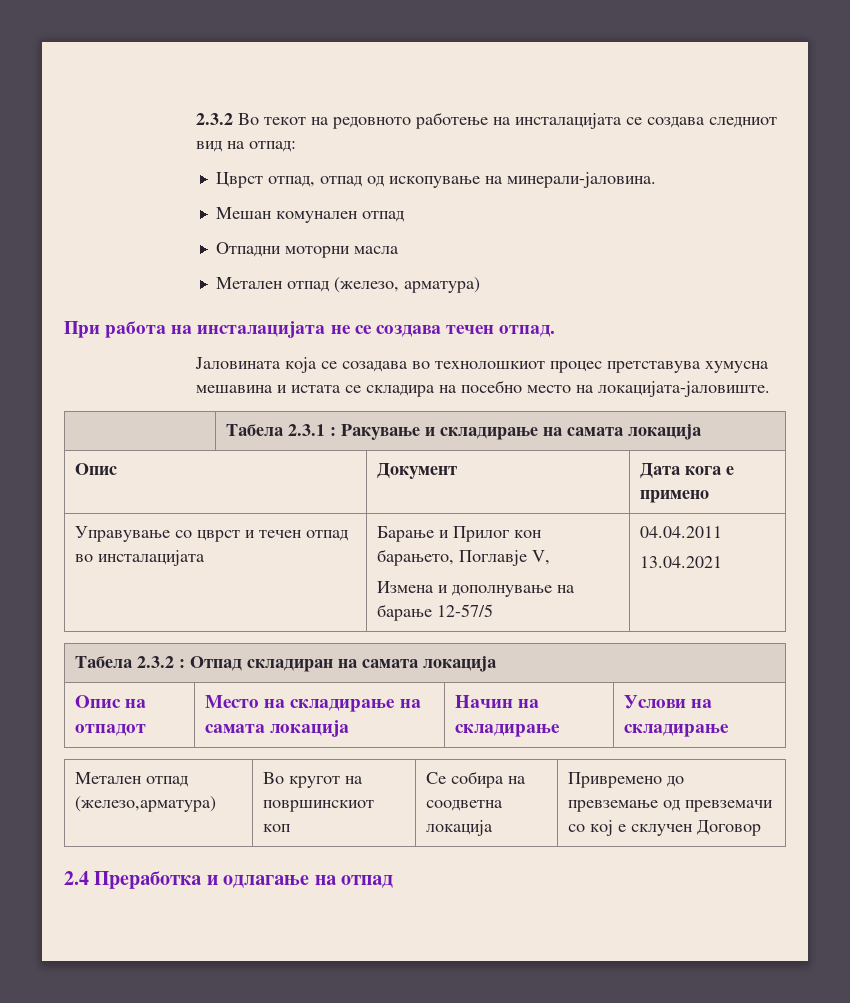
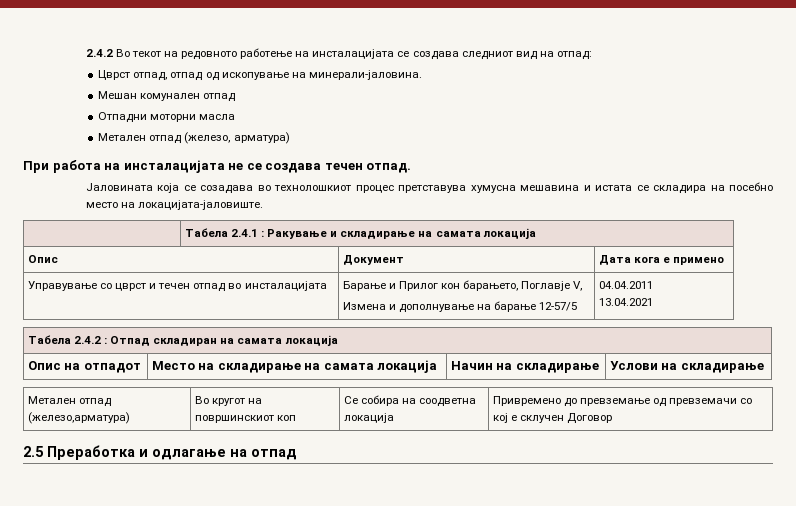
- 2.3.2 Во текот на редовното работење на инсталацијата се создава следниот вид на отпад:
+ 2.4.2 Во текот на редовното работење на инсталацијата се создава следниот вид на отпад:
- | Табела 2.3.1 : Ракување и складирање на самата локација
+ | Табела 2.4.1 : Ракување и складирање на самата локација
- Табела 2.3.2 : Отпад складиран на самата локација
+ Табела 2.4.2 : Отпад складиран на самата локација
- 2.4 Преработка и одлагање на отпад
+ 2.5 Преработка и одлагање на отпад

